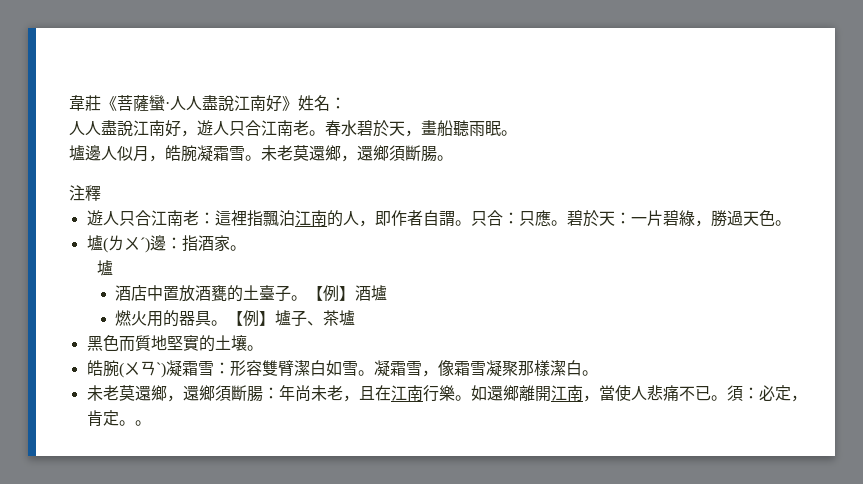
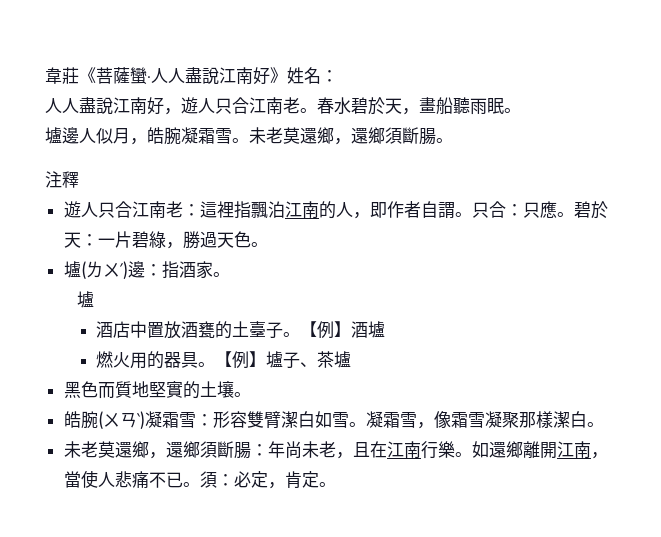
- 須：必定，肯定。。
+ 須：必定，肯定。

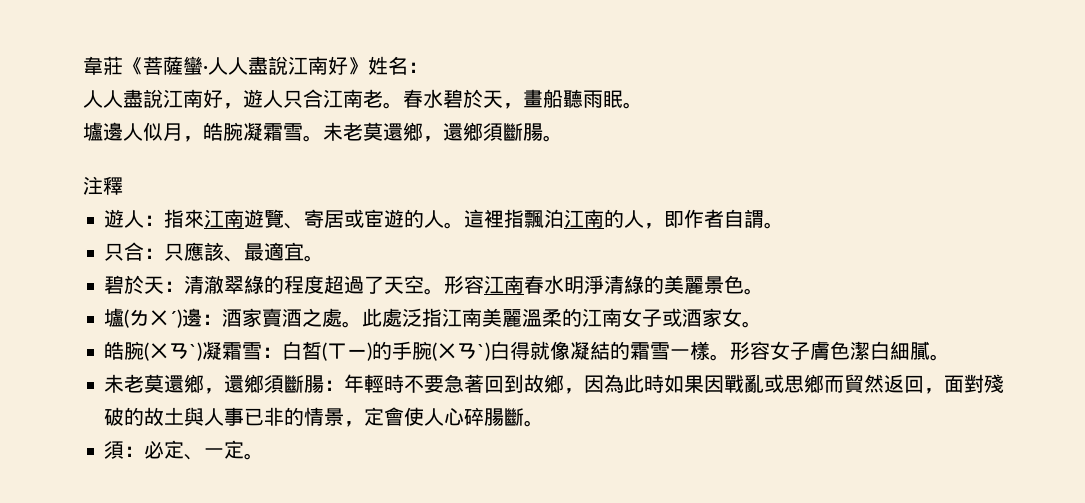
- 遊人只合江南老：這裡指飄泊江南的人，即作者自謂。只合：只應。碧於天：一片碧綠，勝過天色。
- 壚(ㄌㄨˊ)邊：指酒家。
- 壚
- 酒店中置放酒甕的土臺子。【例】酒壚
- 燃火用的器具。【例】壚子、茶壚
- 黑色而質地堅實的土壤。
+ 遊人：指來江南遊覽、寄居或宦遊的人。這裡指飄泊江南的人，即作者自謂。
+ 只合：只應該、最適宜。
+ 碧於天：清澈翠綠的程度超過了天空。形容江南春水明淨清綠的美麗景色。
+ 壚(ㄌㄨˊ)邊：酒家賣酒之處。此處泛指江南美麗溫柔的江南女子或酒家女。
- 皓腕(ㄨㄢˋ)凝霜雪：形容雙臂潔白如雪。凝霜雪，像霜雪凝聚那樣潔白。
+ 皓腕(ㄨㄢˋ)凝霜雪：白皙(ㄒㄧ)的手腕(ㄨㄢˋ)白得就像凝結的霜雪一樣。形容女子膚色潔白細膩。
- 未老莫還鄉，還鄉須斷腸：年尚未老，且在江南行樂。如還鄉離開江南，當使人悲痛不已。須：必定，肯定。
+ 未老莫還鄉，還鄉須斷腸：年輕時不要急著回到故鄉，因為此時如果因戰亂或思鄉而貿然返回，面對殘破的故土與人事已非的情景，定會使人心碎腸斷。
+ 須：必定、一定。

